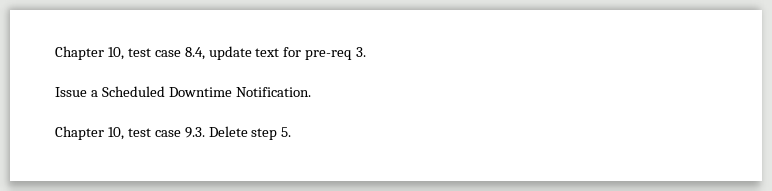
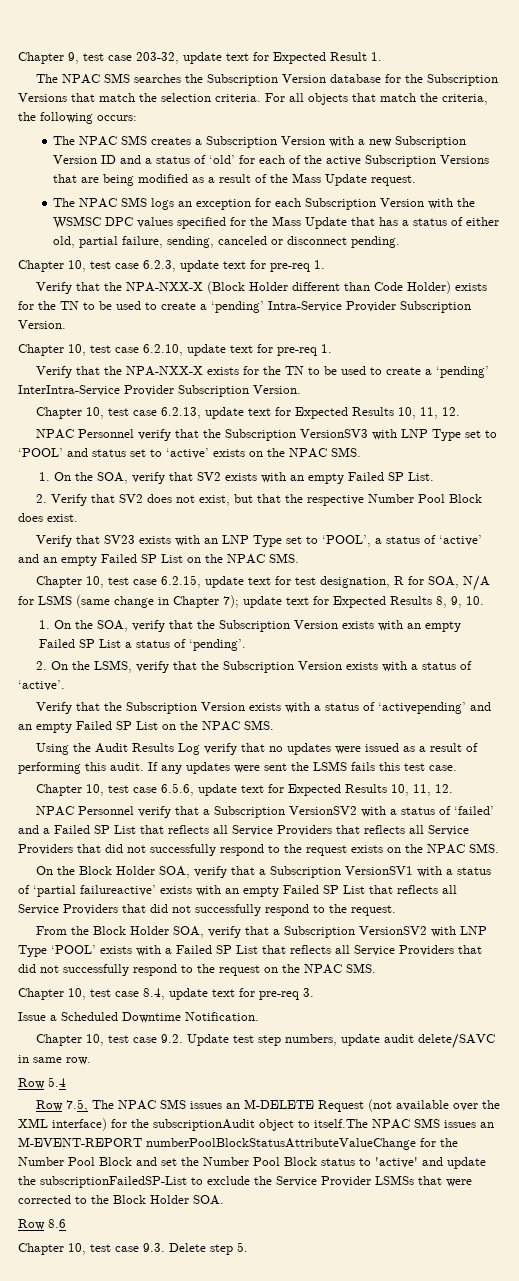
+ Chapter 9, test case 203-32, update text for Expected Result 1.
+ The NPAC SMS searches the Subscription Version database for the Subscription Versions that match the selection criteria. For all objects that match the criteria, the following occurs:
+ The NPAC SMS creates a Subscription Version with a new Subscription Version ID and a status of ‘old’ for each of the active Subscription Versions that are being modified as a result of the Mass Update request.
+ The NPAC SMS logs an exception for each Subscription Version with the WSMSC DPC values specified for the Mass Update that has a status of either old, partial failure, sending, canceled or disconnect pending.
+ Chapter 10, test case 6.2.3, update text for pre-req 1.
+ Verify that the NPA-NXX-X (Block Holder different than Code Holder) exists for the TN to be used to create a ‘pending’ Intra-Service Provider Subscription Version.
+ Chapter 10, test case 6.2.10, update text for pre-req 1.
+ Verify that the NPA-NXX-X exists for the TN to be used to create a ‘pending’ InterIntra-Service Provider Subscription Version.
+ Chapter 10, test case 6.2.13, update text for Expected Results 10, 11, 12.
+ NPAC Personnel verify that the Subscription VersionSV3 with LNP Type set to ‘POOL’ and status set to ‘active’ exists on the NPAC SMS.
+ 1. On the SOA, verify that SV2 exists with an empty Failed SP List.
+ 2. Verify that SV2 does not exist, but that the respective Number Pool Block does exist.
+ Verify that SV23 exists with an LNP Type set to ‘POOL’, a status of ‘active’ and an empty Failed SP List on the NPAC SMS.
+ Chapter 10, test case 6.2.15, update text for test designation, R for SOA, N/A for LSMS (same change in Chapter 7); update text for Expected Results 8, 9, 10.
+ 1. On the SOA, verify that the Subscription Version exists with an empty Failed SP List a status of ‘pending’.
+ 2. On the LSMS, verify that the Subscription Version exists with a status of ‘active’.
+ Verify that the Subscription Version exists with a status of ‘activepending’ and an empty Failed SP List on the NPAC SMS.
+ Using the Audit Results Log verify that no updates were issued as a result of performing this audit. If any updates were sent the LSMS fails this test case.
+ Chapter 10, test case 6.5.6, update text for Expected Results 10, 11, 12.
+ NPAC Personnel verify that a Subscription VersionSV2 with a status of ‘failed’ and a Failed SP List that reflects all Service Providers that reflects all Service Providers that did not successfully respond to the request exists on the NPAC SMS.
+ On the Block Holder SOA, verify that a Subscription VersionSV1 with a status of ‘partial failureactive’ exists with an empty Failed SP List that reflects all Service Providers that did not successfully respond to the request.
+ From the Block Holder SOA, verify that a Subscription VersionSV2 with LNP Type ‘POOL’ exists with a Failed SP List that reflects all Service Providers that did not successfully respond to the request on the NPAC SMS.
+ Chapter 10, test case 9.2. Update test step numbers, update audit delete/SAVC in same row.
+ Row 5.4
+ Row 7.5, The NPAC SMS issues an M-DELETE Request (not available over the XML interface) for the subscriptionAudit object to itself.The NPAC SMS issues an M-EVENT-REPORT numberPoolBlockStatusAttributeValueChange for the Number Pool Block and set the Number Pool Block status to 'active' and update the subscriptionFailedSP-List to exclude the Service Provider LSMSs that were corrected to the Block Holder SOA.
+ Row 8.6

